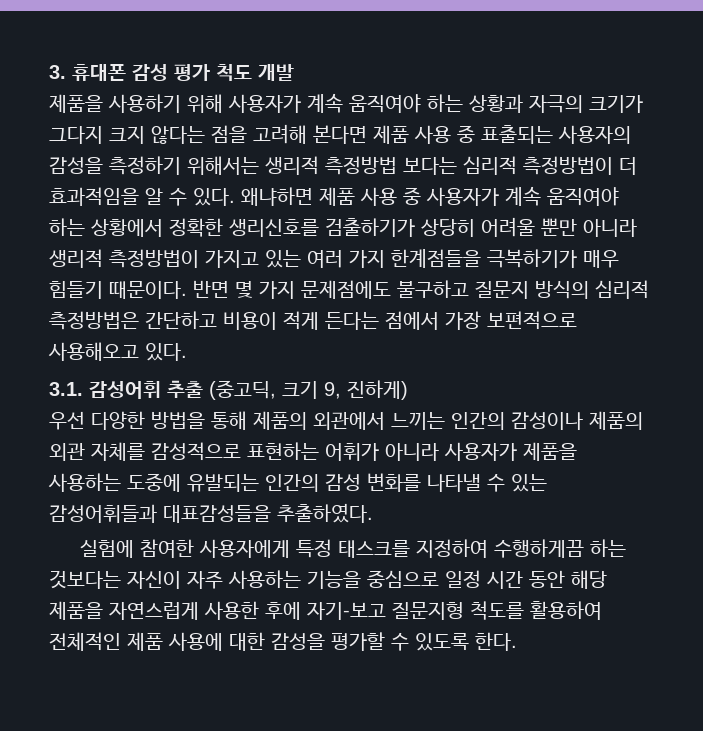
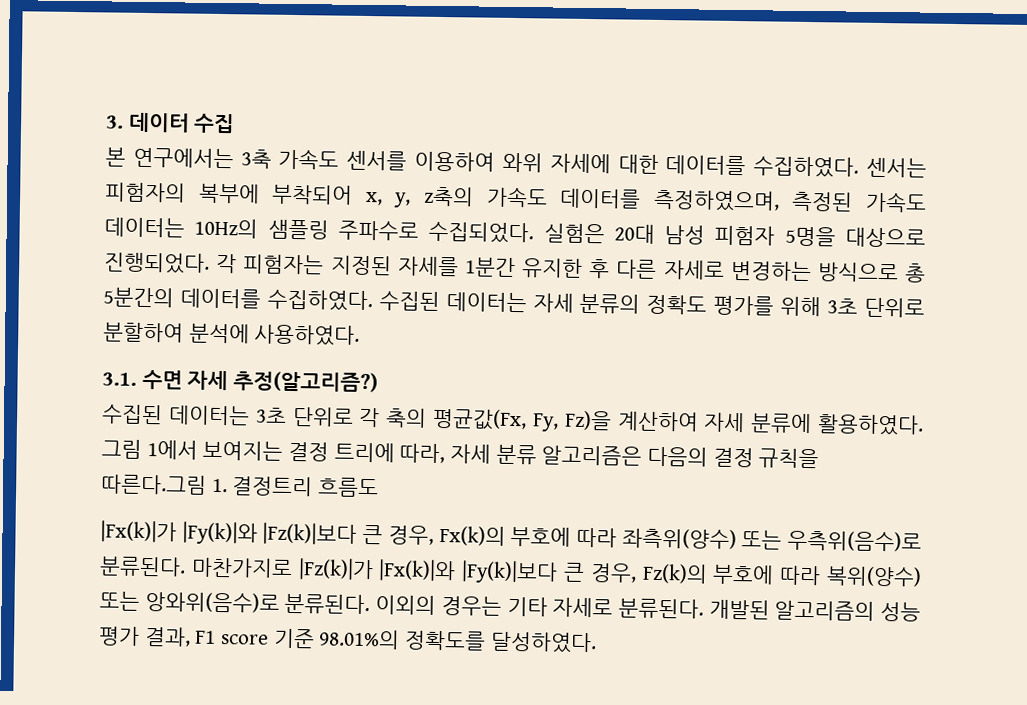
- 3. 휴대폰 감성 평가 척도 개발
- 제품을 사용하기 위해 사용자가 계속 움직여야 하는 상황과 자극의 크기가 그다지 크지 않다는 점을 고려해 본다면 제품 사용 중 표출되는 사용자의 감성을 측정하기 위해서는 생리적 측정방법 보다는 심리적 측정방법이 더 효과적임을 알 수 있다. 왜냐하면 제품 사용 중 사용자가 계속 움직여야 하는 상황에서 정확한 생리신호를 검출하기가 상당히 어려울 뿐만 아니라 생리적 측정방법이 가지고 있는 여러 가지 한계점들을 극복하기가 매우 힘들기 때문이다. 반면 몇 가지 문제점에도 불구하고 질문지 방식의 심리적 측정방법은 간단하고 비용이 적게 든다는 점에서 가장 보편적으로 사용해오고 있다.
- 3.1. 감성어휘 추출 (중고딕, 크기 9, 진하게)
- 우선 다양한 방법을 통해 제품의 외관에서 느끼는 인간의 감성이나 제품의 외관 자체를 감성적으로 표현하는 어휘가 아니라 사용자가 제품을 사용하는 도중에 유발되는 인간의 감성 변화를 나타낼 수 있는 감성어휘들과 대표감성들을 추출하였다.
- 실험에 참여한 사용자에게 특정 태스크를 지정하여 수행하게끔 하는 것보다는 자신이 자주 사용하는 기능을 중심으로 일정 시간 동안 해당 제품을 자연스럽게 사용한 후에 자기-보고 질문지형 척도를 활용하여 전체적인 제품 사용에 대한 감성을 평가할 수 있도록 한다.
+ 3. 데이터 수집
+ 본 연구에서는 3축 가속도 센서를 이용하여 와위 자세에 대한 데이터를 수집하였다. 센서는 피험자의 복부에 부착되어 x, y, z축의 가속도 데이터를 측정하였으며, 측정된 가속도 데이터는 10Hz의 샘플링 주파수로 수집되었다. 실험은 20대 남성 피험자 5명을 대상으로 진행되었다. 각 피험자는 지정된 자세를 1분간 유지한 후 다른 자세로 변경하는 방식으로 총 5분간의 데이터를 수집하였다. 수집된 데이터는 자세 분류의 정확도 평가를 위해 3초 단위로 분할하여 분석에 사용하였다.
+ 3.1. 수면 자세 추정(알고리즘?)
+ 수집된 데이터는 3초 단위로 각 축의 평균값(Fx, Fy, Fz)을 계산하여 자세 분류에 활용하였다. 그림 1에서 보여지는 결정 트리에 따라, 자세 분류 알고리즘은 다음의 결정 규칙을 따른다.그림 1. 결정트리 흐름도
+ |Fx(k)|가 |Fy(k)|와 |Fz(k)|보다 큰 경우, Fx(k)의 부호에 따라 좌측위(양수) 또는 우측위(음수)로 분류된다. 마찬가지로 |Fz(k)|가 |Fx(k)|와 |Fy(k)|보다 큰 경우, Fz(k)의 부호에 따라 복위(양수) 또는 앙와위(음수)로 분류된다. 이외의 경우는 기타 자세로 분류된다. 개발된 알고리즘의 성능 평가 결과, F1 score 기준 98.01%의 정확도를 달성하였다.

